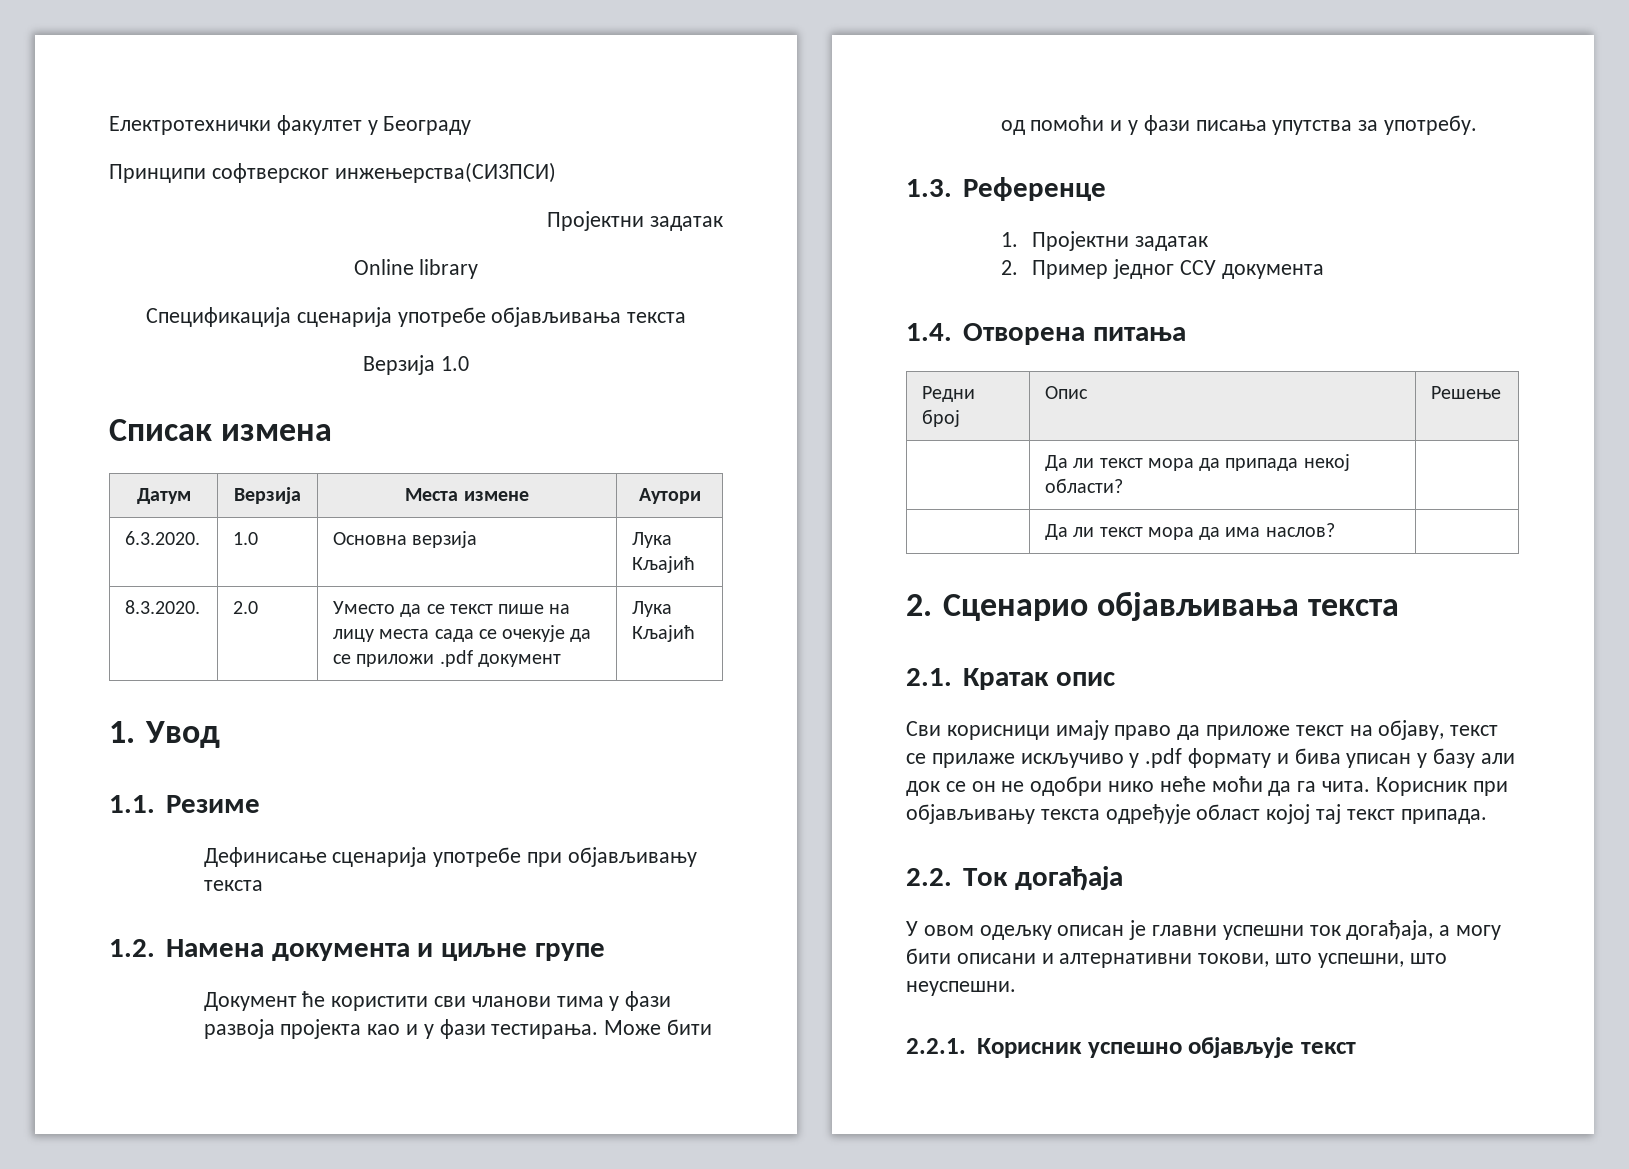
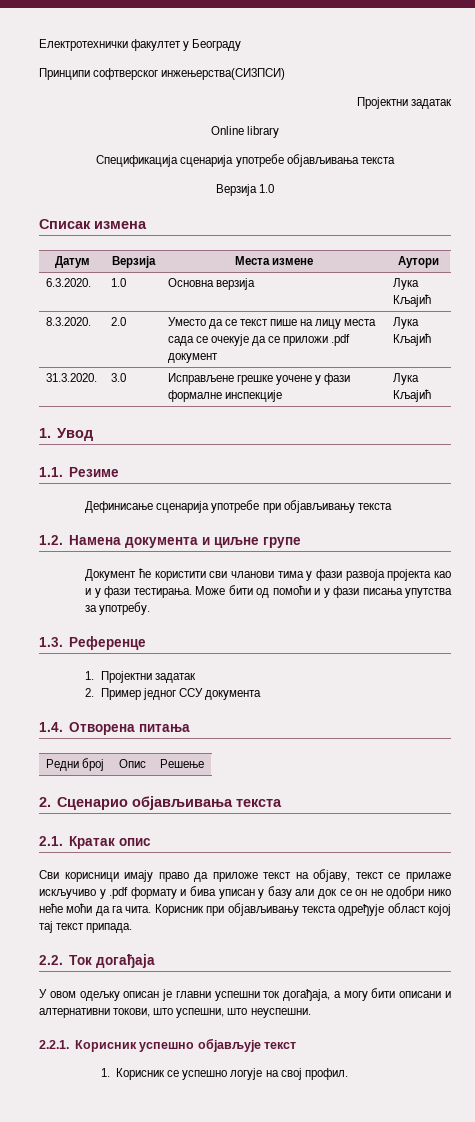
+ 31.3.2020. | 3.0 | Исправљене грешке уочене у фази формалне инспекције | Лука Кљајић
- | Да ли текст мора да припада некој области? |
- | Да ли текст мора да има наслов? |
+ 1. Корисник се успешно логује на свој профил.

